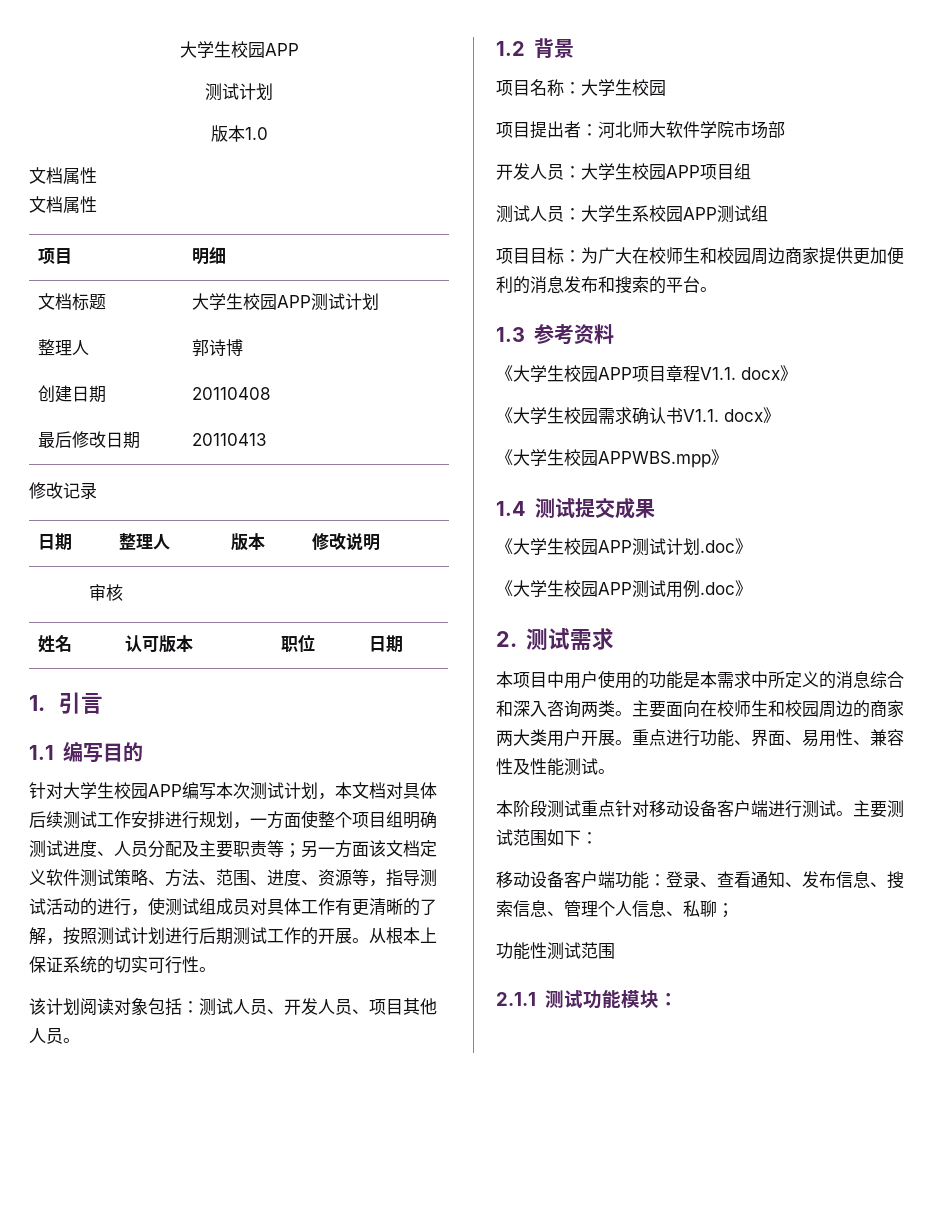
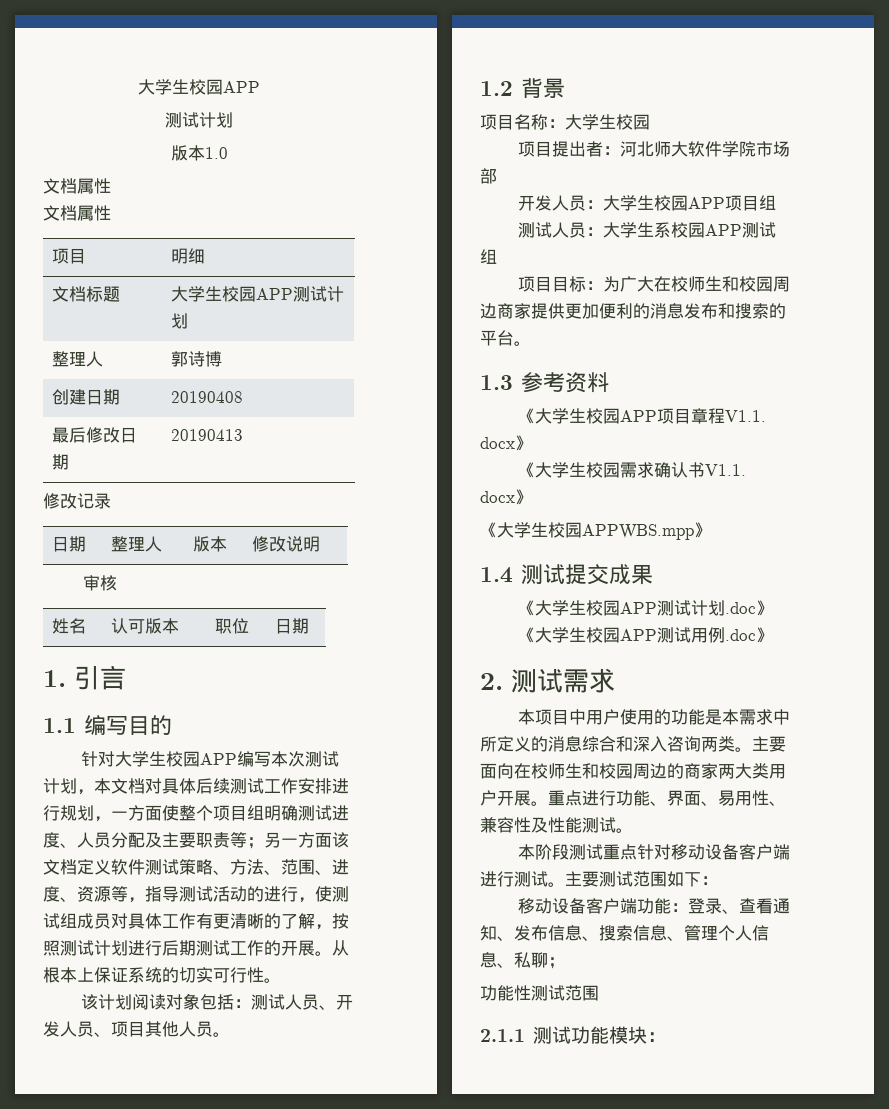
- 创建日期 | 20110408
+ 创建日期 | 20190408
- 最后修改日期 | 20110413
+ 最后修改日期 | 20190413

